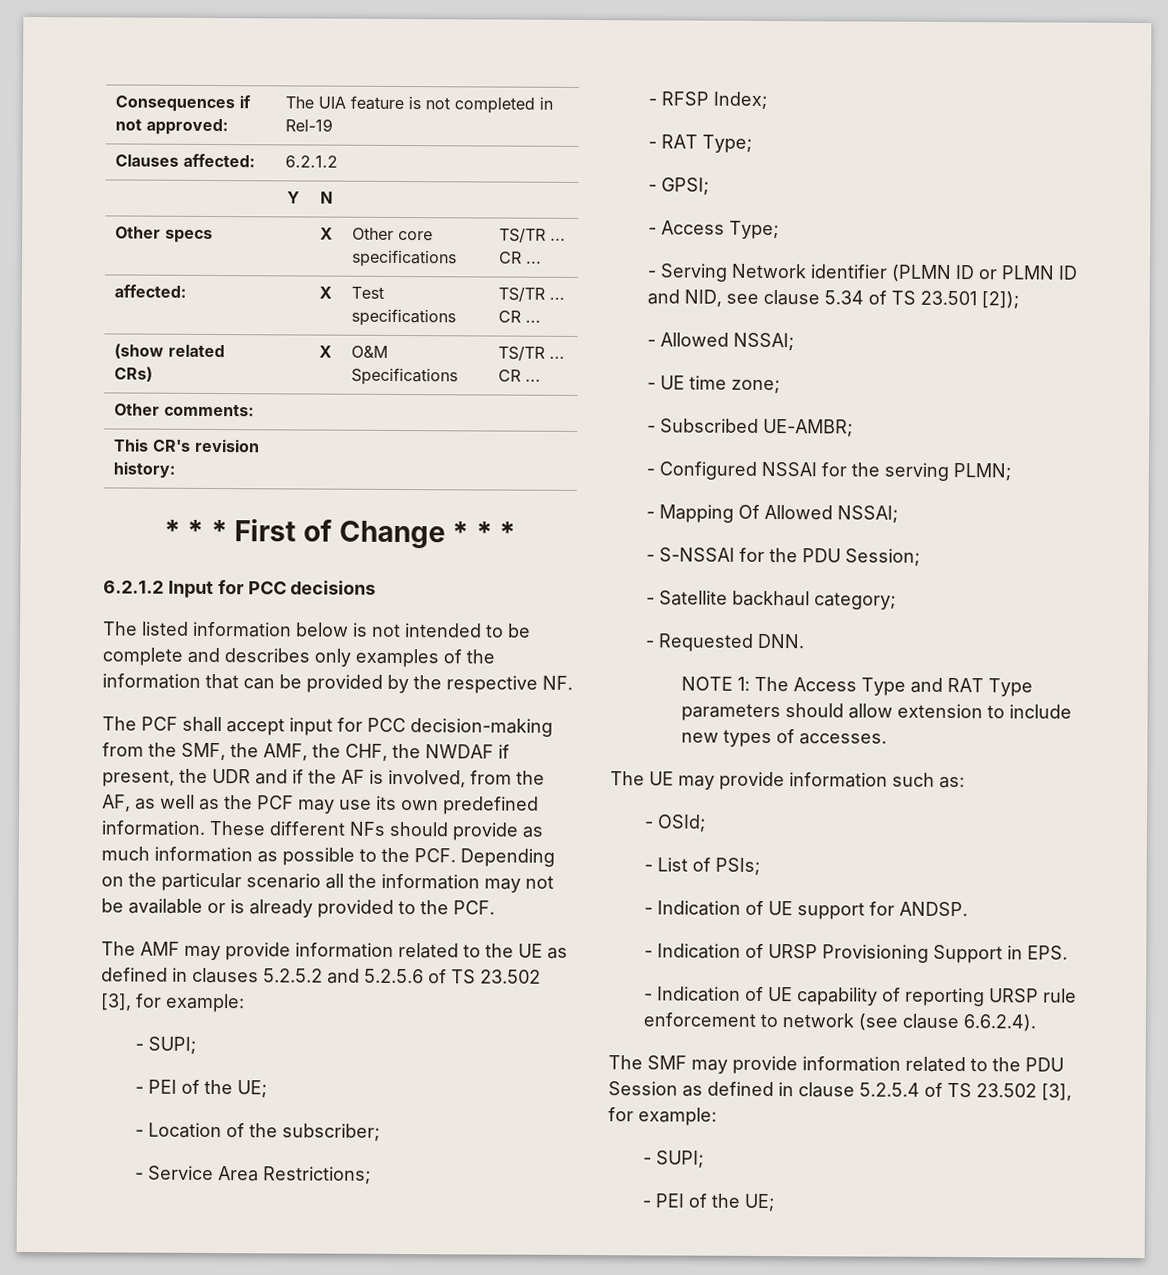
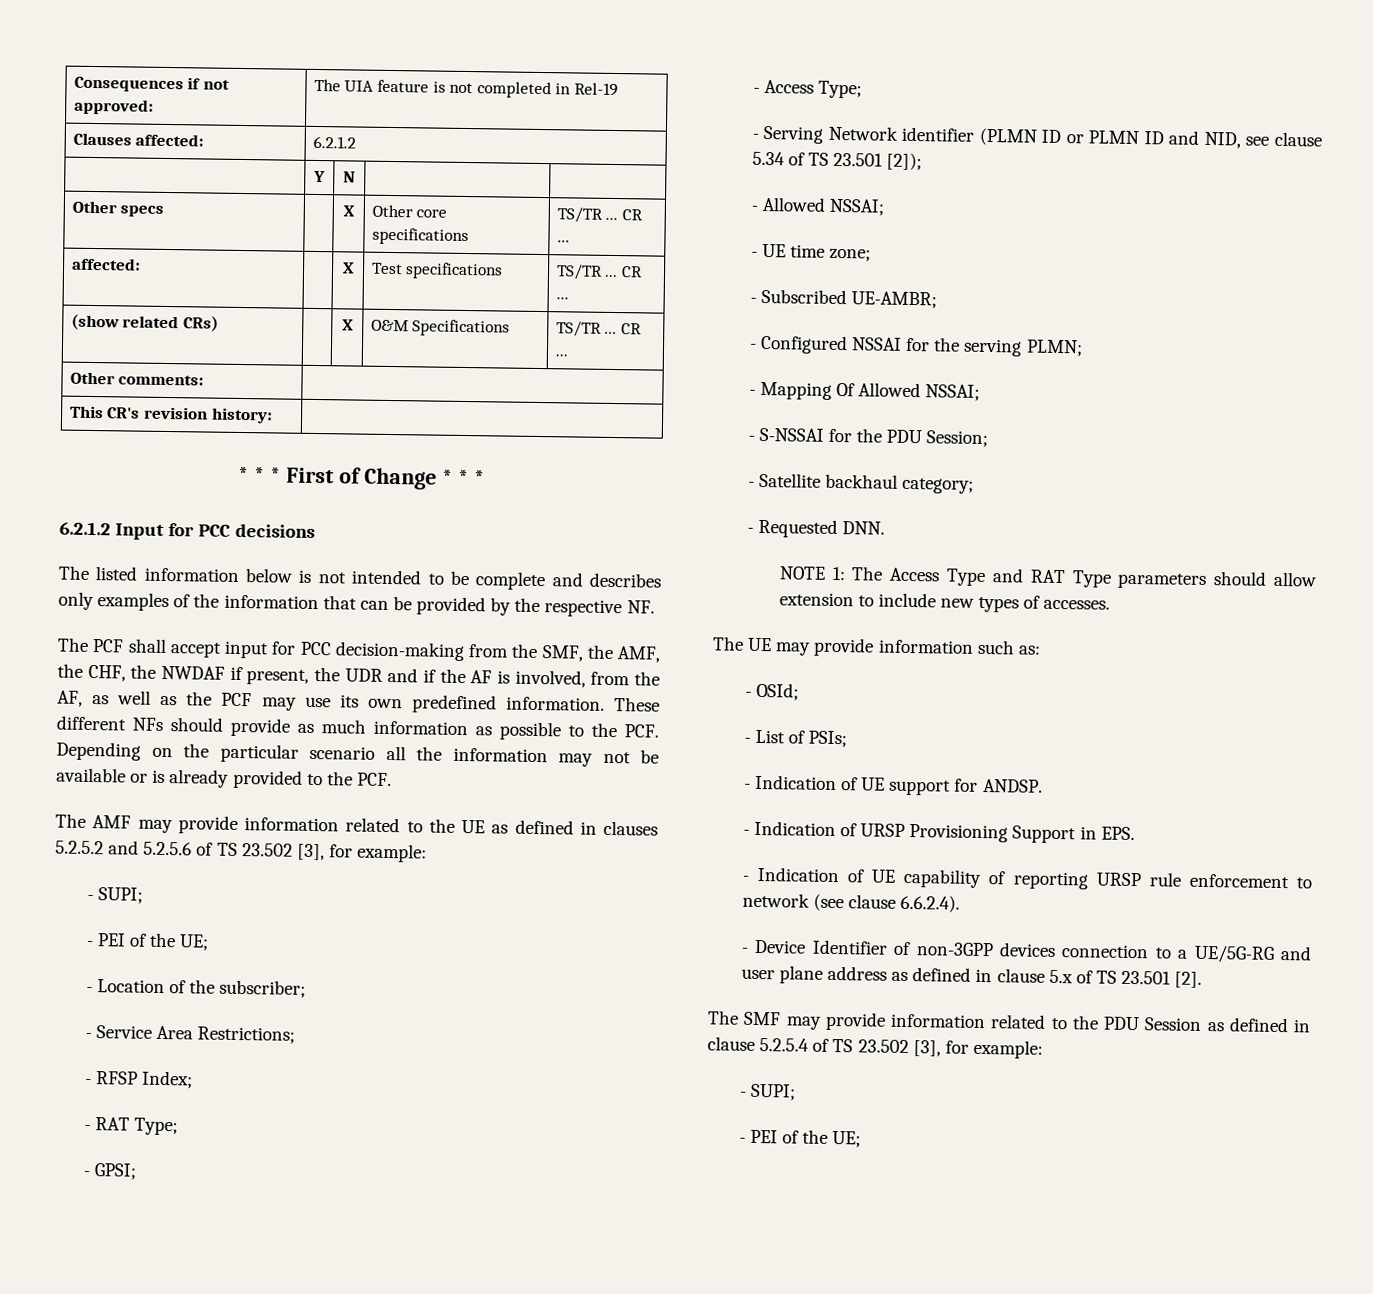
+ - Device Identifier of non-3GPP devices connection to a UE/5G-RG and user plane address as defined in clause 5.x of TS 23.501 [2].

